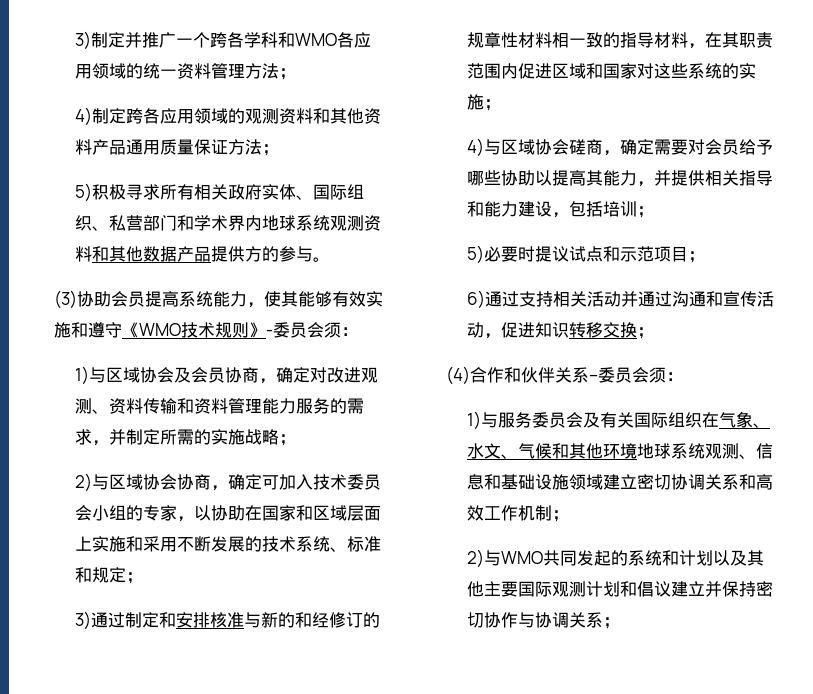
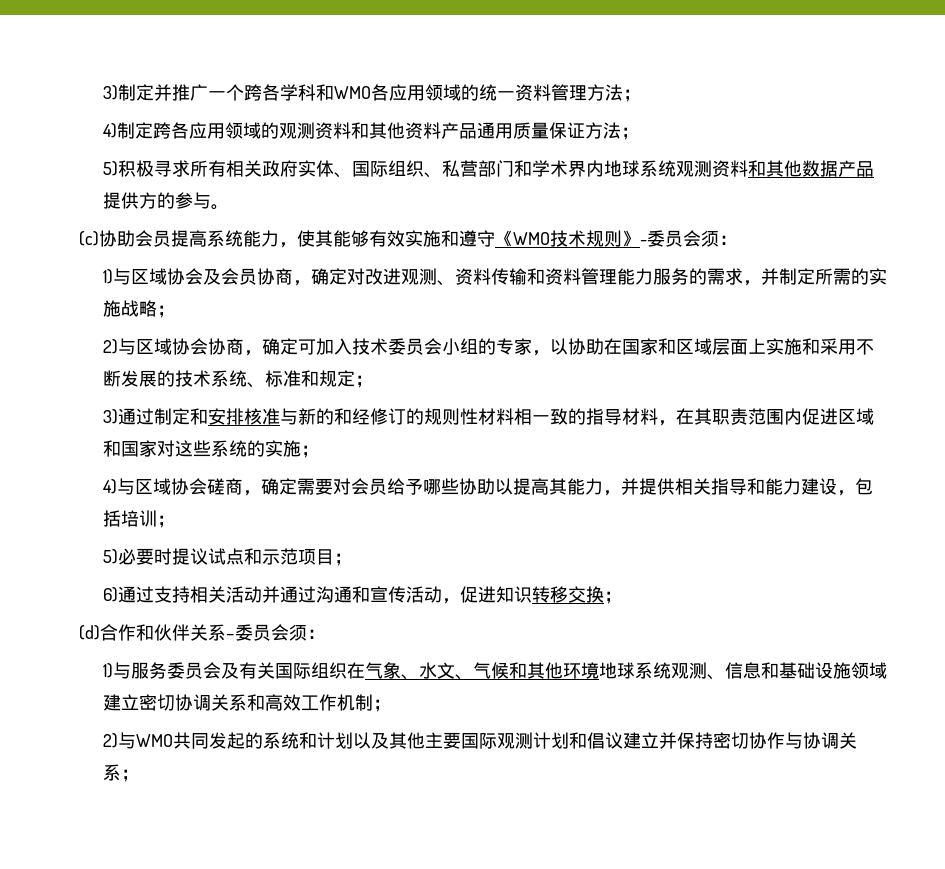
- (3)协助会员提高系统能力，使其能够有效实施和遵守《WMO技术规则》-委员会须：
+ (c)协助会员提高系统能力，使其能够有效实施和遵守《WMO技术规则》-委员会须：
- 3)通过制定和安排核准与新的和经修订的规章性材料相一致的指导材料，在其职责范围内促进区域和国家对这些系统的实施；
+ 3)通过制定和安排核准与新的和经修订的规则性材料相一致的指导材料，在其职责范围内促进区域和国家对这些系统的实施；
- (4)合作和伙伴关系–委员会须：
+ (d)合作和伙伴关系–委员会须：

